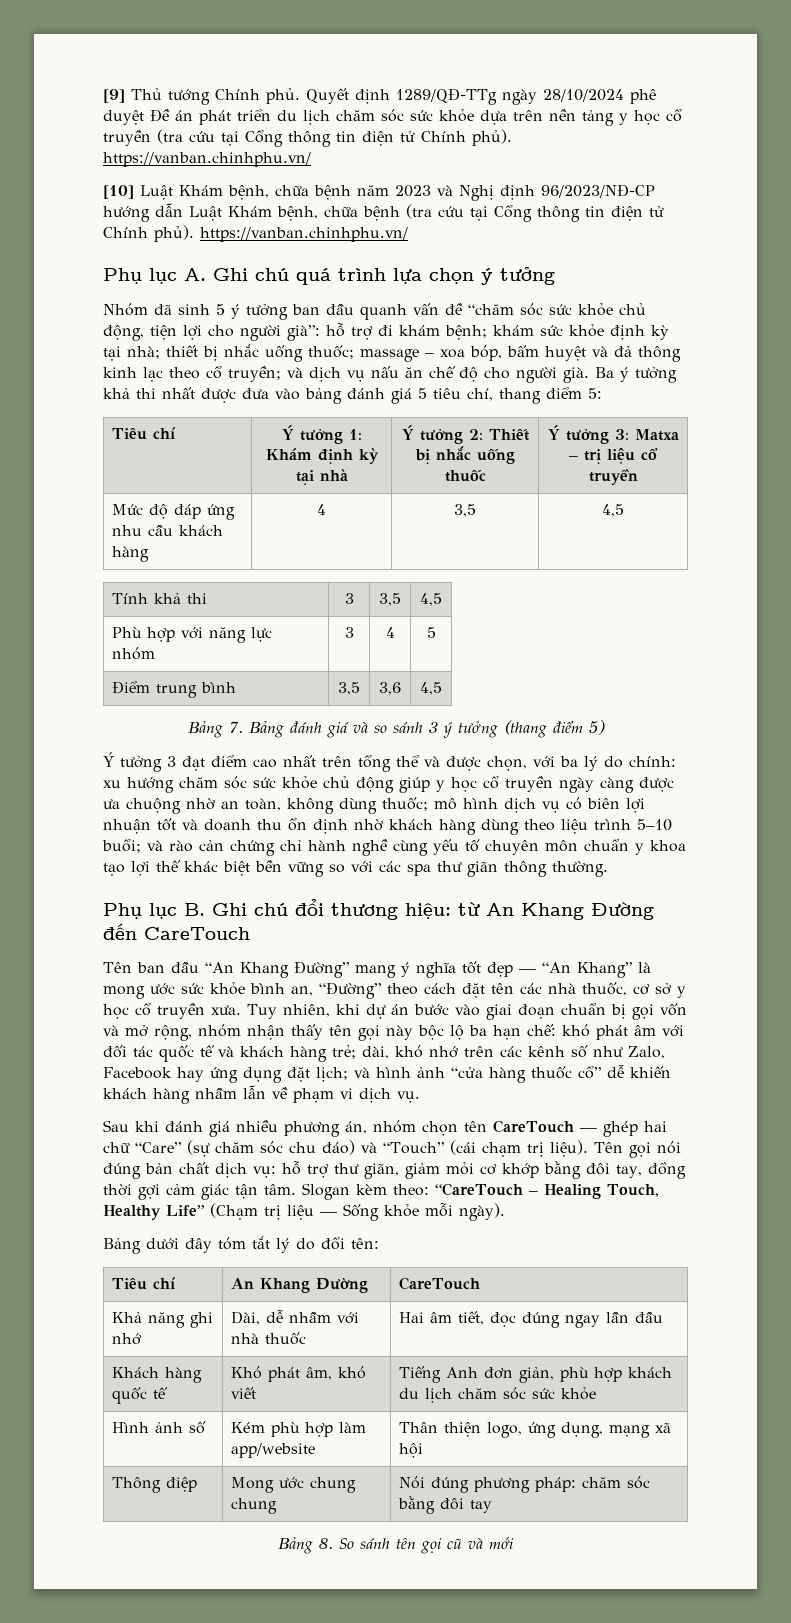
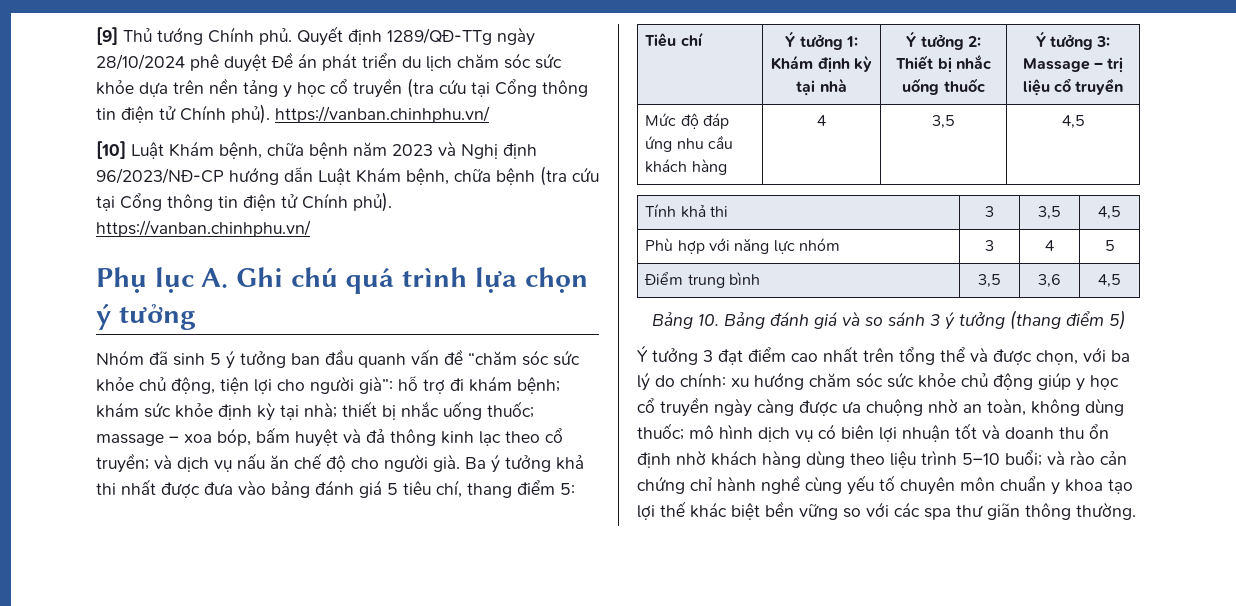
- Tiêu chí | Ý tưởng 1: Khám định kỳ tại nhà | Ý tưởng 2: Thiết bị nhắc uống thuốc | Ý tưởng 3: Matxa – trị liệu cổ truyền
+ Tiêu chí | Ý tưởng 1: Khám định kỳ tại nhà | Ý tưởng 2: Thiết bị nhắc uống thuốc | Ý tưởng 3: Massage – trị liệu cổ truyền
- Bảng 7. Bảng đánh giá và so sánh 3 ý tưởng (thang điểm 5)
+ Bảng 10. Bảng đánh giá và so sánh 3 ý tưởng (thang điểm 5)
- Phụ lục B. Ghi chú đổi thương hiệu: từ An Khang Đường đến CareTouch
- Tên ban đầu “An Khang Đường” mang ý nghĩa tốt đẹp — “An Khang” là mong ước sức khỏe bình an, “Đường” theo cách đặt tên các nhà thuốc, cơ sở y học cổ truyền xưa. Tuy nhiên, khi dự án bước vào giai đoạn chuẩn bị gọi vốn và mở rộng, nhóm nhận thấy tên gọi này bộc lộ ba hạn chế: khó phát âm với đối tác quốc tế và khách hàng trẻ; dài, khó nhớ trên các kênh số như Zalo, Facebook hay ứng dụng đặt lịch; và hình ảnh “cửa hàng thuốc cổ” dễ khiến khách hàng nhầm lẫn về phạm vi dịch vụ.
- Sau khi đánh giá nhiều phương án, nhóm chọn tên CareTouch — ghép hai chữ “Care” (sự chăm sóc chu đáo) và “Touch” (cái chạm trị liệu). Tên gọi nói đúng bản chất dịch vụ: hỗ trợ thư giãn, giảm mỏi cơ khớp bằng đôi tay, đồng thời gợi cảm giác tận tâm. Slogan kèm theo: “CareTouch – Healing Touch, Healthy Life” (Chạm trị liệu — Sống khỏe mỗi ngày).
- Bảng dưới đây tóm tắt lý do đổi tên:
- Tiêu chí | An Khang Đường | CareTouch
- Khả năng ghi nhớ | Dài, dễ nhầm với nhà thuốc | Hai âm tiết, đọc đúng ngay lần đầu
- Khách hàng quốc tế | Khó phát âm, khó viết | Tiếng Anh đơn giản, phù hợp khách du lịch chăm sóc sức khỏe
- Hình ảnh số | Kém phù hợp làm app/website | Thân thiện logo, ứng dụng, mạng xã hội
- Thông điệp | Mong ước chung chung | Nói đúng phương pháp: chăm sóc bằng đôi tay
- Bảng 8. So sánh tên gọi cũ và mới

